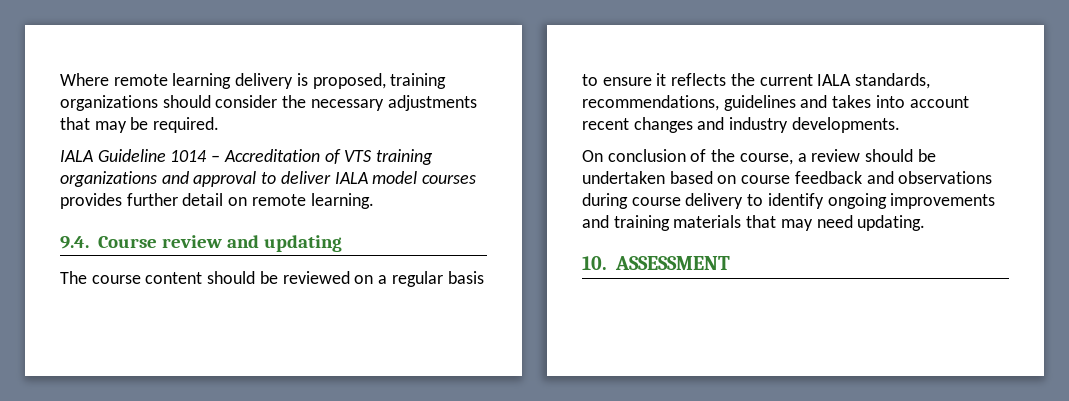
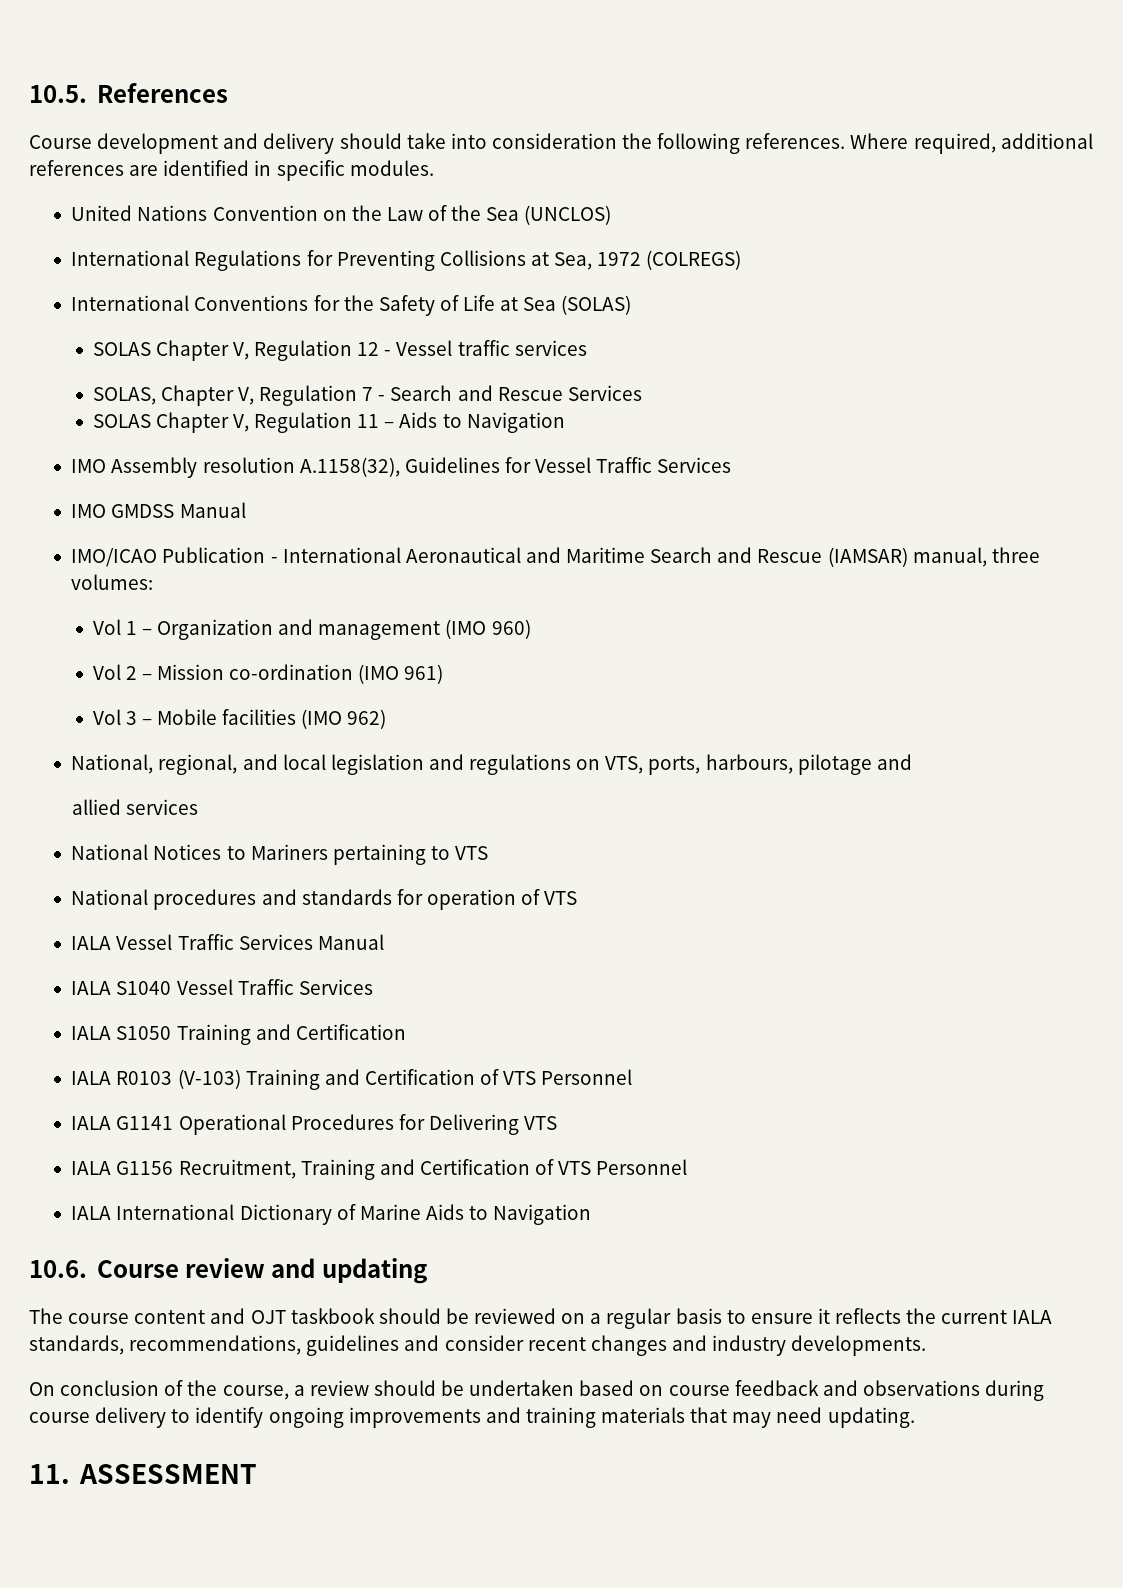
- Where remote learning delivery is proposed, training organizations should consider the necessary adjustments that may be required.
- IALA Guideline 1014 – Accreditation of VTS training organizations and approval to deliver IALA model courses provides further detail on remote learning.
- 9.4. Course review and updating
+ 10.5. References
+ Course development and delivery should take into consideration the following references. Where required, additional references are identified in specific modules.
+ United Nations Convention on the Law of the Sea (UNCLOS)
+ International Regulations for Preventing Collisions at Sea, 1972 (COLREGS)
+ International Conventions for the Safety of Life at Sea (SOLAS)
+ SOLAS Chapter V, Regulation 12 - Vessel traffic services
+ SOLAS, Chapter V, Regulation 7 - Search and Rescue Services
+ SOLAS Chapter V, Regulation 11 – Aids to Navigation
+ IMO Assembly resolution A.1158(32), Guidelines for Vessel Traffic Services
+ IMO GMDSS Manual
+ IMO/ICAO Publication - International Aeronautical and Maritime Search and Rescue (IAMSAR) manual, three volumes:
+ Vol 1 – Organization and management (IMO 960)
+ Vol 2 – Mission co-ordination (IMO 961)
+ Vol 3 – Mobile facilities (IMO 962)
+ National, regional, and local legislation and regulations on VTS, ports, harbours, pilotage and
+ allied services
+ National Notices to Mariners pertaining to VTS
+ National procedures and standards for operation of VTS
+ IALA Vessel Traffic Services Manual
+ IALA S1040 Vessel Traffic Services
+ IALA S1050 Training and Certification
+ IALA R0103 (V-103) Training and Certification of VTS Personnel
+ IALA G1141 Operational Procedures for Delivering VTS
+ IALA G1156 Recruitment, Training and Certification of VTS Personnel
+ IALA International Dictionary of Marine Aids to Navigation
+ 10.6. Course review and updating
- The course content should be reviewed on a regular basis to ensure it reflects the current IALA standards, recommendations, guidelines and takes into account recent changes and industry developments.
+ The course content and OJT taskbook should be reviewed on a regular basis to ensure it reflects the current IALA standards, recommendations, guidelines and consider recent changes and industry developments.
- 10. ASSESSMENT
+ 11. ASSESSMENT

